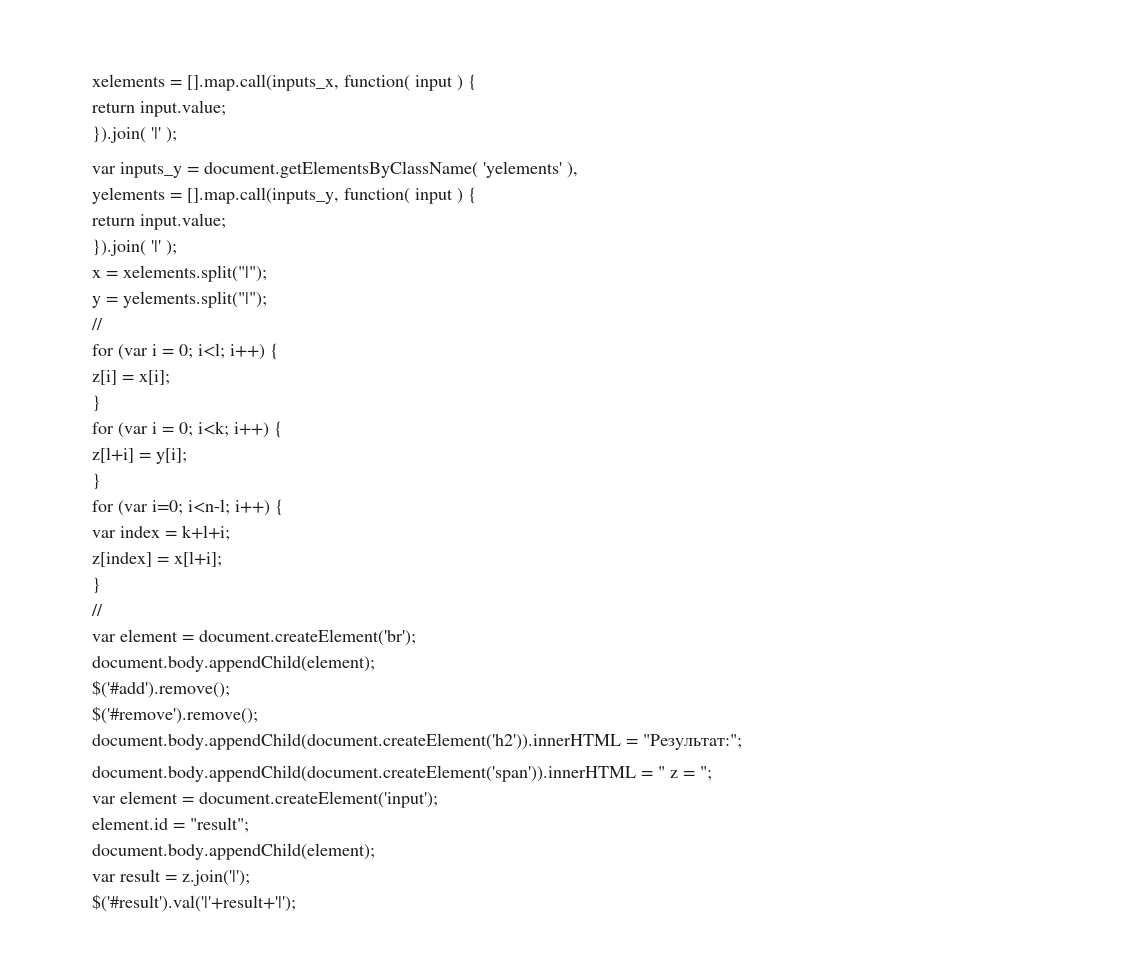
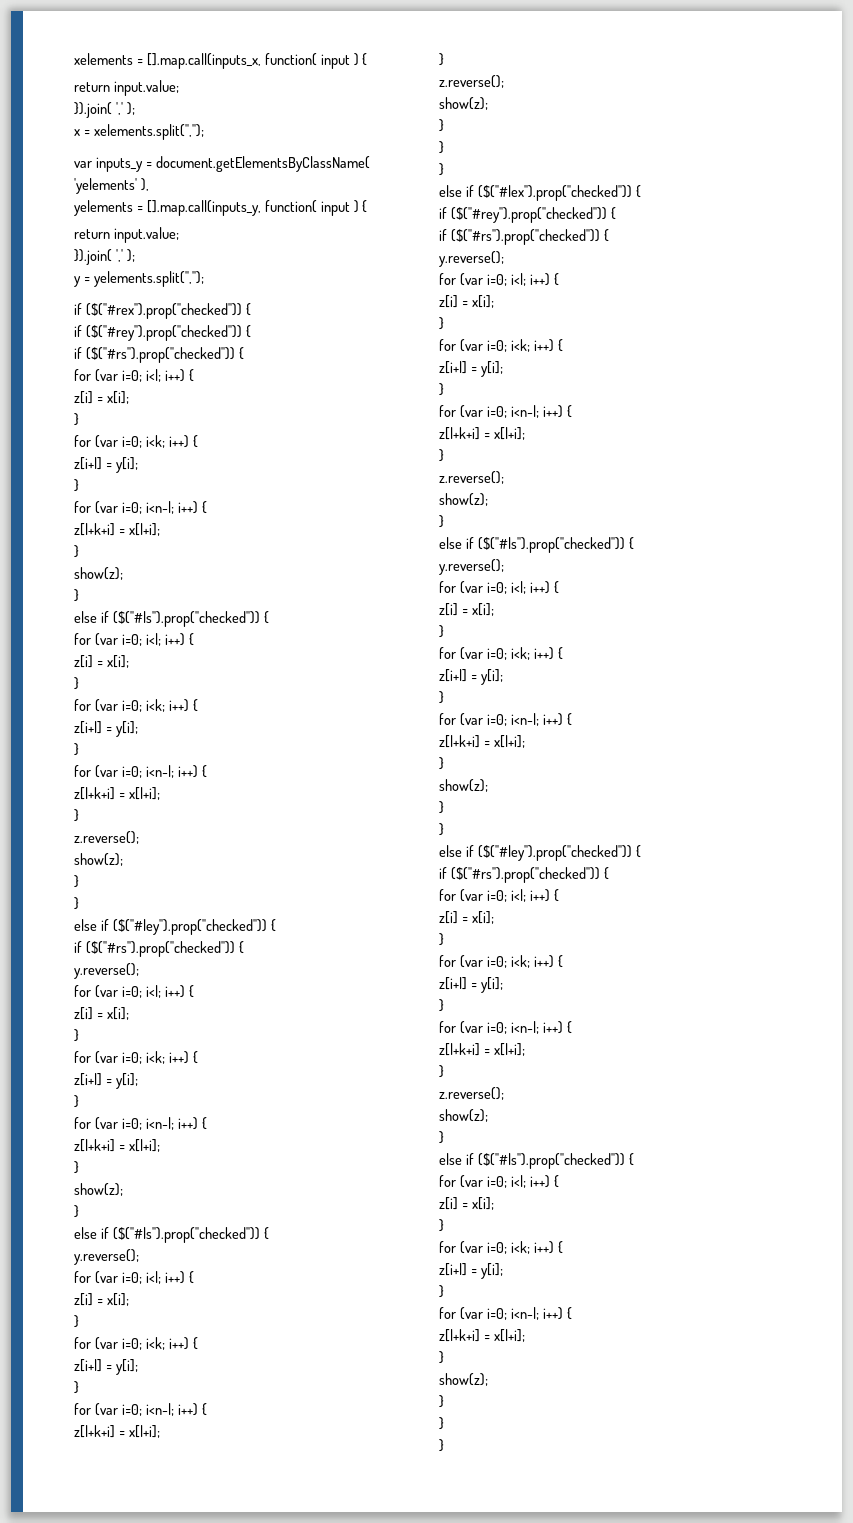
  xelements = [].map.call(inputs_x, function( input ) {
  return input.value;
- }).join( '|' );
+ }).join( ',' );
+ x = xelements.split(",");
  yelements = [].map.call(inputs_y, function( input ) {
  return input.value;
- }).join( '|' );
- x = xelements.split("|");
+ }).join( ',' );
- y = yelements.split("|");
- //
- for (var i = 0; i<l; i++) {
+ y = yelements.split(",");
+ if ($("#rex").prop("checked")) {
+ if ($("#rey").prop("checked")) {
+ if ($("#rs").prop("checked")) {
+ for (var i=0; i<l; i++) {
  z[i] = x[i];
  }
- for (var i = 0; i<k; i++) {
- z[l+i] = y[i];
+ for (var i=0; i<k; i++) {
+ z[i+l] = y[i];
  }
  for (var i=0; i<n-l; i++) {
- var index = k+l+i;
- z[index] = x[l+i];
+ z[l+k+i] = x[l+i];
  }
- //
- var element = document.createElement('br');
- document.body.appendChild(element);
- $('#add').remove();
- $('#remove').remove();
- document.body.appendChild(document.createElement('h2')).innerHTML = "Результат:";
- document.body.appendChild(document.createElement('span')).innerHTML = " z = ";
- var element = document.createElement('input');
- element.id = "result";
- document.body.appendChild(element);
- var result = z.join('|');
- $('#result').val('|'+result+'|');
+ show(z);
+ }
+ else if ($("#ls").prop("checked")) {
+ for (var i=0; i<l; i++) {
+ z[i] = x[i];
+ }
+ for (var i=0; i<k; i++) {
+ z[i+l] = y[i];
+ }
+ for (var i=0; i<n-l; i++) {
+ z[l+k+i] = x[l+i];
+ }
+ z.reverse();
+ show(z);
+ }
+ }
+ else if ($("#ley").prop("checked")) {
+ if ($("#rs").prop("checked")) {
+ y.reverse();
+ for (var i=0; i<l; i++) {
+ z[i] = x[i];
+ }
+ for (var i=0; i<k; i++) {
+ z[i+l] = y[i];
+ }
+ for (var i=0; i<n-l; i++) {
+ z[l+k+i] = x[l+i];
+ }
+ show(z);
+ }
+ else if ($("#ls").prop("checked")) {
+ y.reverse();
+ for (var i=0; i<l; i++) {
+ z[i] = x[i];
+ }
+ for (var i=0; i<k; i++) {
+ z[i+l] = y[i];
+ }
+ for (var i=0; i<n-l; i++) {
+ z[l+k+i] = x[l+i];
+ }
+ z.reverse();
+ show(z);
+ }
+ }
+ }
+ else if ($("#lex").prop("checked")) {
+ if ($("#rey").prop("checked")) {
+ if ($("#rs").prop("checked")) {
+ y.reverse();
+ for (var i=0; i<l; i++) {
+ z[i] = x[i];
+ }
+ for (var i=0; i<k; i++) {
+ z[i+l] = y[i];
+ }
+ for (var i=0; i<n-l; i++) {
+ z[l+k+i] = x[l+i];
+ }
+ z.reverse();
+ show(z);
+ }
+ else if ($("#ls").prop("checked")) {
+ y.reverse();
+ for (var i=0; i<l; i++) {
+ z[i] = x[i];
+ }
+ for (var i=0; i<k; i++) {
+ z[i+l] = y[i];
+ }
+ for (var i=0; i<n-l; i++) {
+ z[l+k+i] = x[l+i];
+ }
+ show(z);
+ }
+ }
+ else if ($("#ley").prop("checked")) {
+ if ($("#rs").prop("checked")) {
+ for (var i=0; i<l; i++) {
+ z[i] = x[i];
+ }
+ for (var i=0; i<k; i++) {
+ z[i+l] = y[i];
+ }
+ for (var i=0; i<n-l; i++) {
+ z[l+k+i] = x[l+i];
+ }
+ z.reverse();
+ show(z);
+ }
+ else if ($("#ls").prop("checked")) {
+ for (var i=0; i<l; i++) {
+ z[i] = x[i];
+ }
+ for (var i=0; i<k; i++) {
+ z[i+l] = y[i];
+ }
+ for (var i=0; i<n-l; i++) {
+ z[l+k+i] = x[l+i];
+ }
+ show(z);
+ }
+ }
+ }

